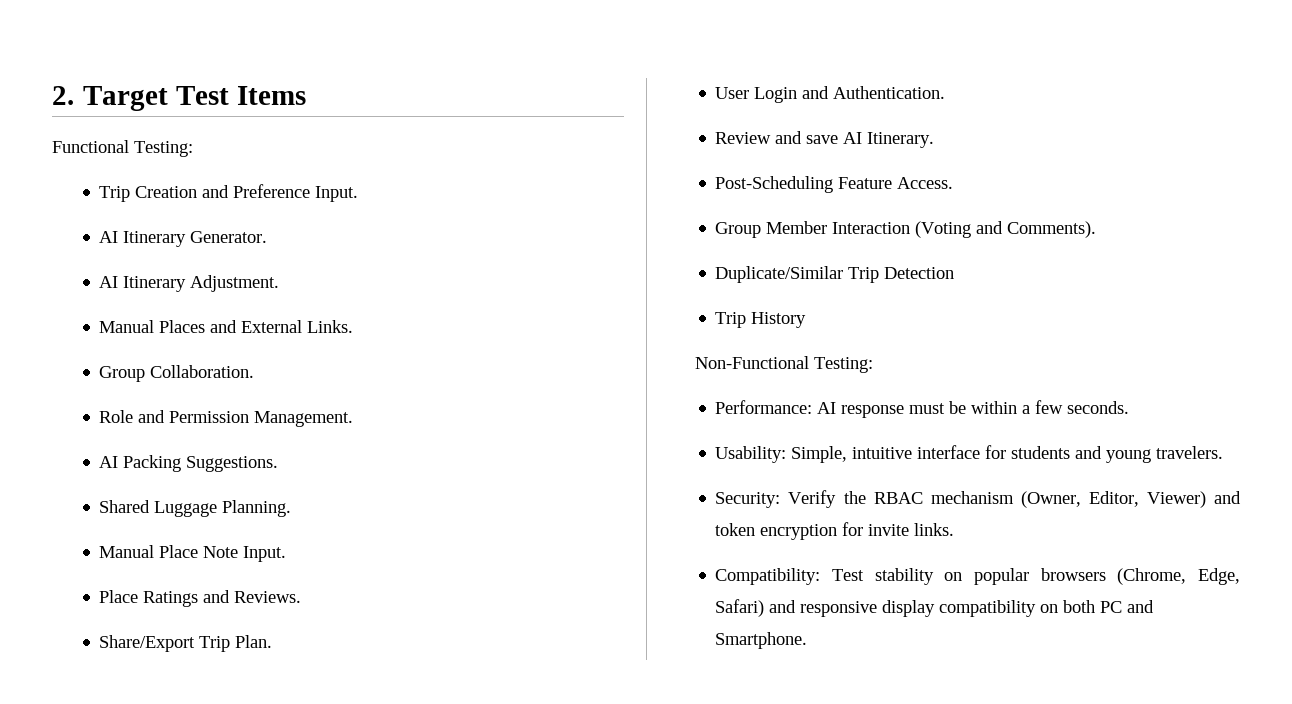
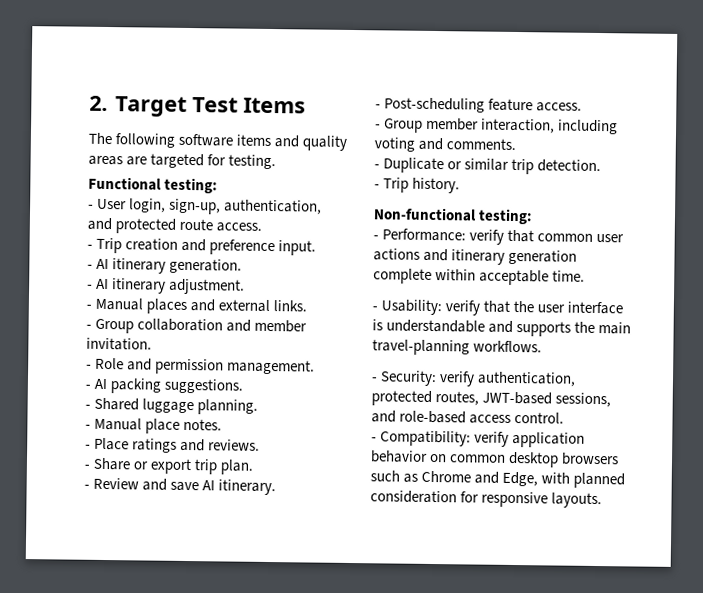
- Functional Testing:
- Trip Creation and Preference Input.
- AI Itinerary Generator.
- AI Itinerary Adjustment.
- Manual Places and External Links.
- Group Collaboration.
- Role and Permission Management.
- AI Packing Suggestions.
- Shared Luggage Planning.
- Manual Place Note Input.
- Place Ratings and Reviews.
- Share/Export Trip Plan.
- User Login and Authentication.
- Review and save AI Itinerary.
- Post-Scheduling Feature Access.
- Group Member Interaction (Voting and Comments).
- Duplicate/Similar Trip Detection
- Trip History
- Non-Functional Testing:
- Performance: AI response must be within a few seconds.
- Usability: Simple, intuitive interface for students and young travelers.
- Security: Verify the RBAC mechanism (Owner, Editor, Viewer) and token encryption for invite links.
- Compatibility: Test stability on popular browsers (Chrome, Edge, Safari) and responsive display compatibility on both PC and Smartphone.
+ The following software items and quality areas are targeted for testing.
+ Functional testing:
+ - User login, sign-up, authentication, and protected route access.
+ - Trip creation and preference input.
+ - AI itinerary generation.
+ - AI itinerary adjustment.
+ - Manual places and external links.
+ - Group collaboration and member invitation.
+ - Role and permission management.
+ - AI packing suggestions.
+ - Shared luggage planning.
+ - Manual place notes.
+ - Place ratings and reviews.
+ - Share or export trip plan.
+ - Review and save AI itinerary.
+ - Post-scheduling feature access.
+ - Group member interaction, including voting and comments.
+ - Duplicate or similar trip detection.
+ - Trip history.
+ Non-functional testing:
+ - Performance: verify that common user actions and itinerary generation complete within acceptable time.
+ - Usability: verify that the user interface is understandable and supports the main travel-planning workflows.
+ - Security: verify authentication, protected routes, JWT-based sessions, and role-based access control.
+ - Compatibility: verify application behavior on common desktop browsers such as Chrome and Edge, with planned consideration for responsive layouts.

